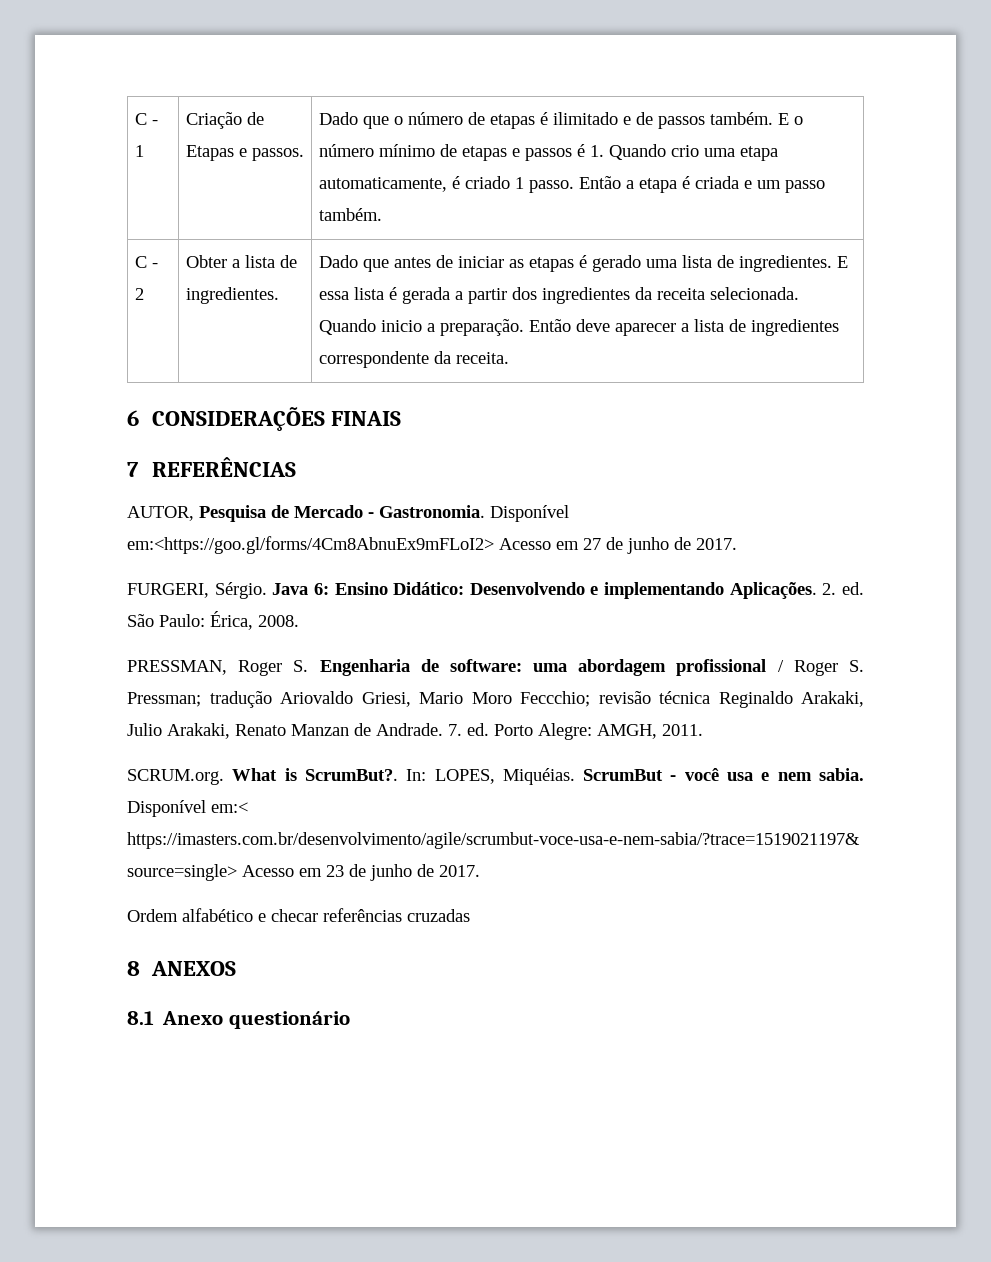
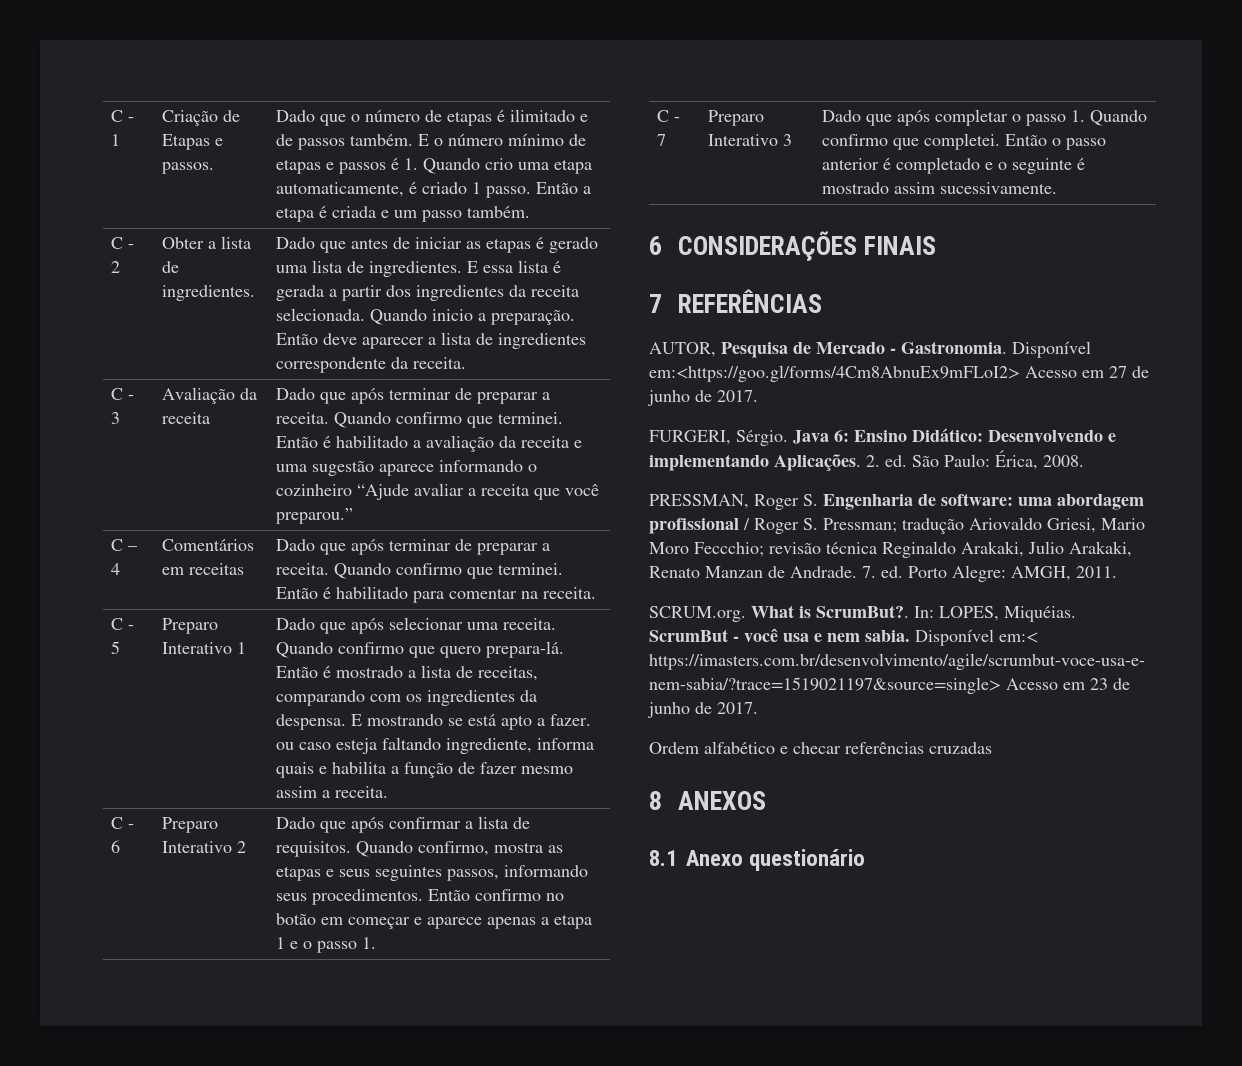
+ C - 3 | Avaliação da receita | Dado que após terminar de preparar a receita. Quando confirmo que terminei. Então é habilitado a avaliação da receita e uma sugestão aparece informando o cozinheiro “Ajude avaliar a receita que você preparou.”
+ C – 4 | Comentários em receitas | Dado que após terminar de preparar a receita. Quando confirmo que terminei. Então é habilitado para comentar na receita.
+ C - 5 | Preparo Interativo 1 | Dado que após selecionar uma receita. Quando confirmo que quero prepara-lá. Então é mostrado a lista de receitas, comparando com os ingredientes da despensa. E mostrando se está apto a fazer. ou caso esteja faltando ingrediente, informa quais e habilita a função de fazer mesmo assim a receita.
+ C - 6 | Preparo Interativo 2 | Dado que após confirmar a lista de requisitos. Quando confirmo, mostra as etapas e seus seguintes passos, informando seus procedimentos. Então confirmo no botão em começar e aparece apenas a etapa 1 e o passo 1.
+ C - 7 | Preparo Interativo 3 | Dado que após completar o passo 1. Quando confirmo que completei. Então o passo anterior é completado e o seguinte é mostrado assim sucessivamente.

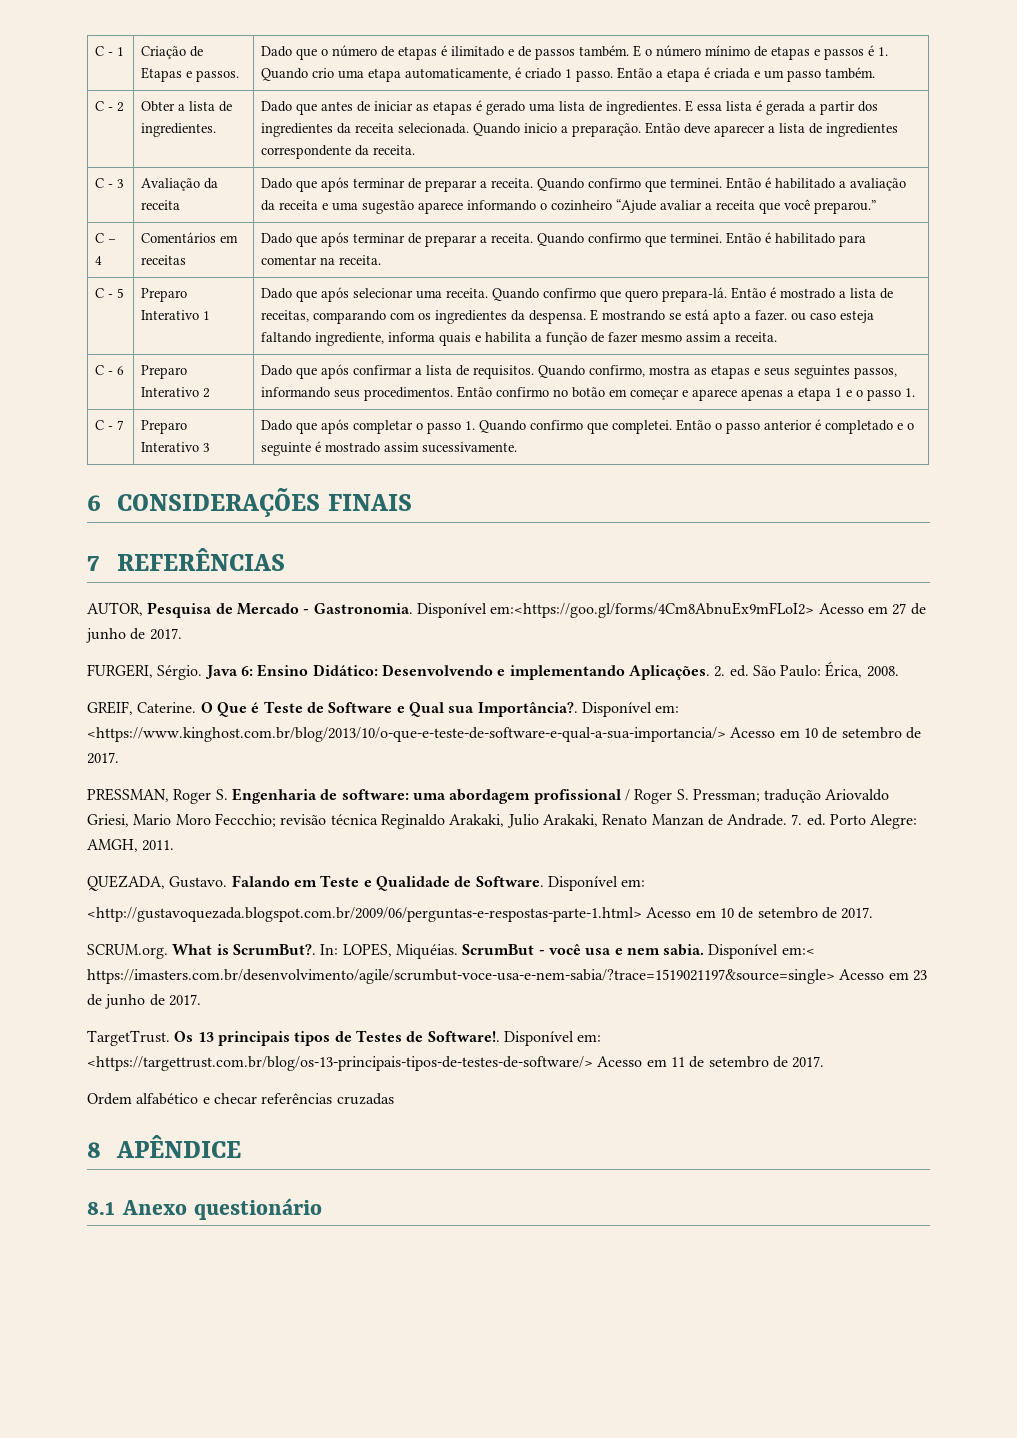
+ GREIF, Caterine. O Que é Teste de Software e Qual sua Importância?. Disponível em: <https://www.kinghost.com.br/blog/2013/10/o-que-e-teste-de-software-e-qual-a-sua-importancia/> Acesso em 10 de setembro de 2017.
+ QUEZADA, Gustavo. Falando em Teste e Qualidade de Software. Disponível em:
+ <http://gustavoquezada.blogspot.com.br/2009/06/perguntas-e-respostas-parte-1.html> Acesso em 10 de setembro de 2017.
+ TargetTrust. Os 13 principais tipos de Testes de Software!. Disponível em: <https://targettrust.com.br/blog/os-13-principais-tipos-de-testes-de-software/> Acesso em 11 de setembro de 2017.
- 8 ANEXOS
+ 8 APÊNDICE

